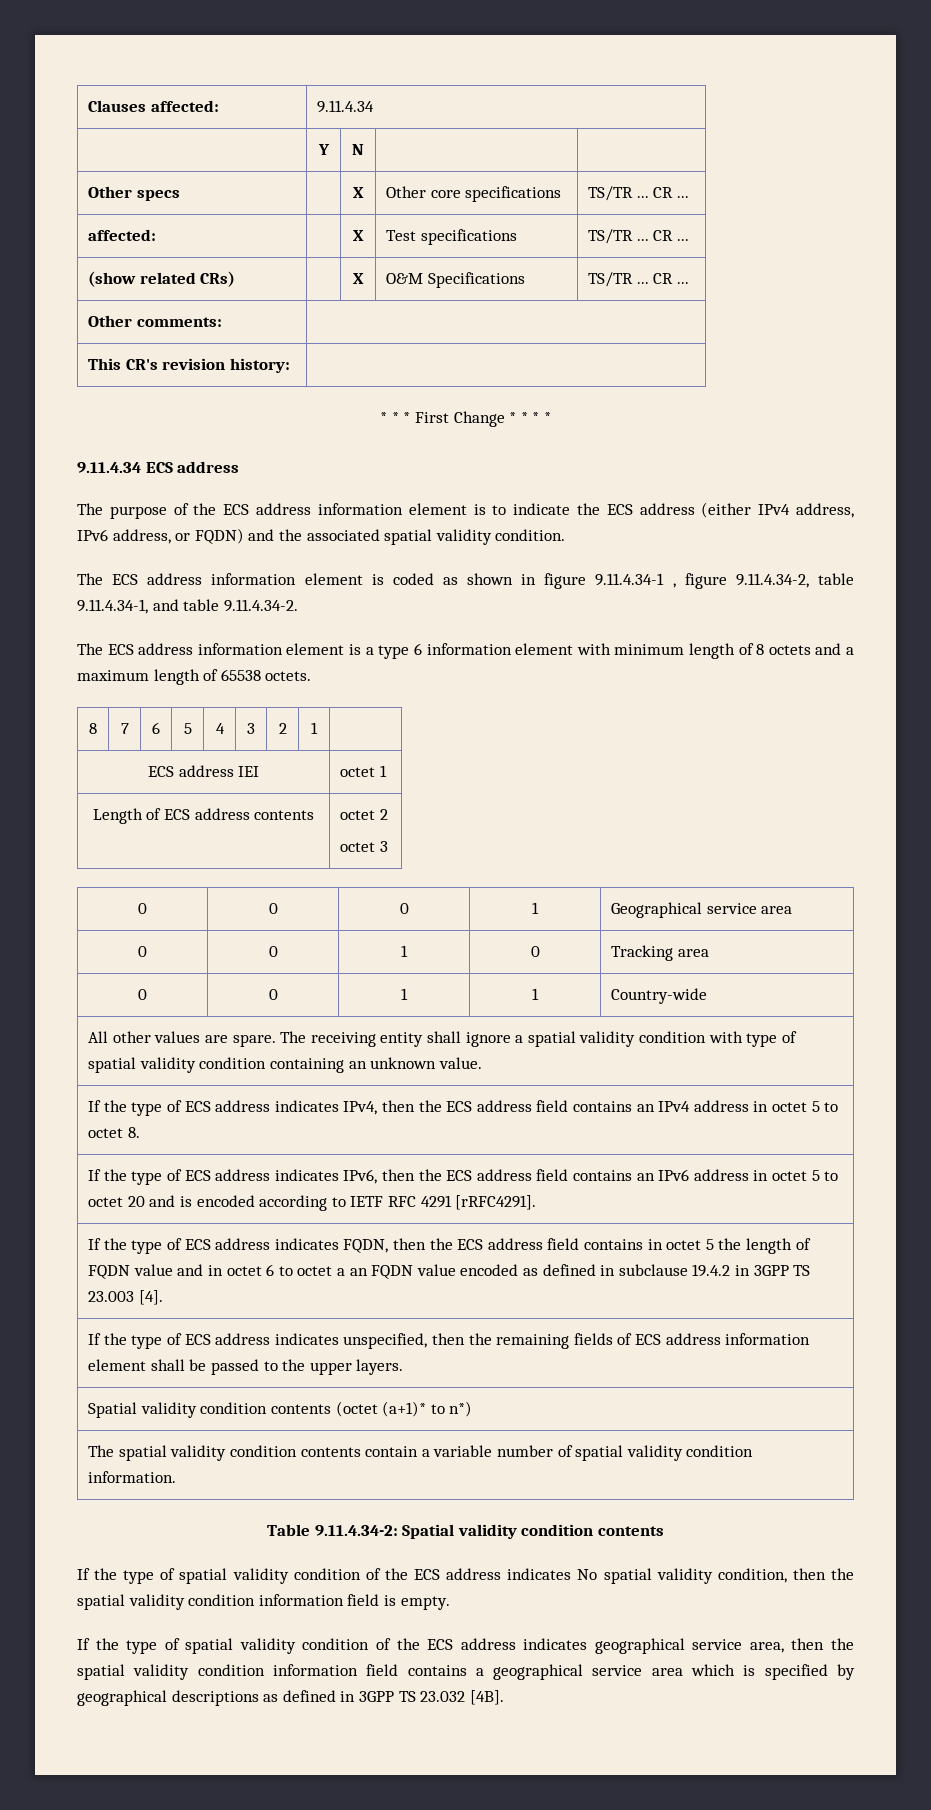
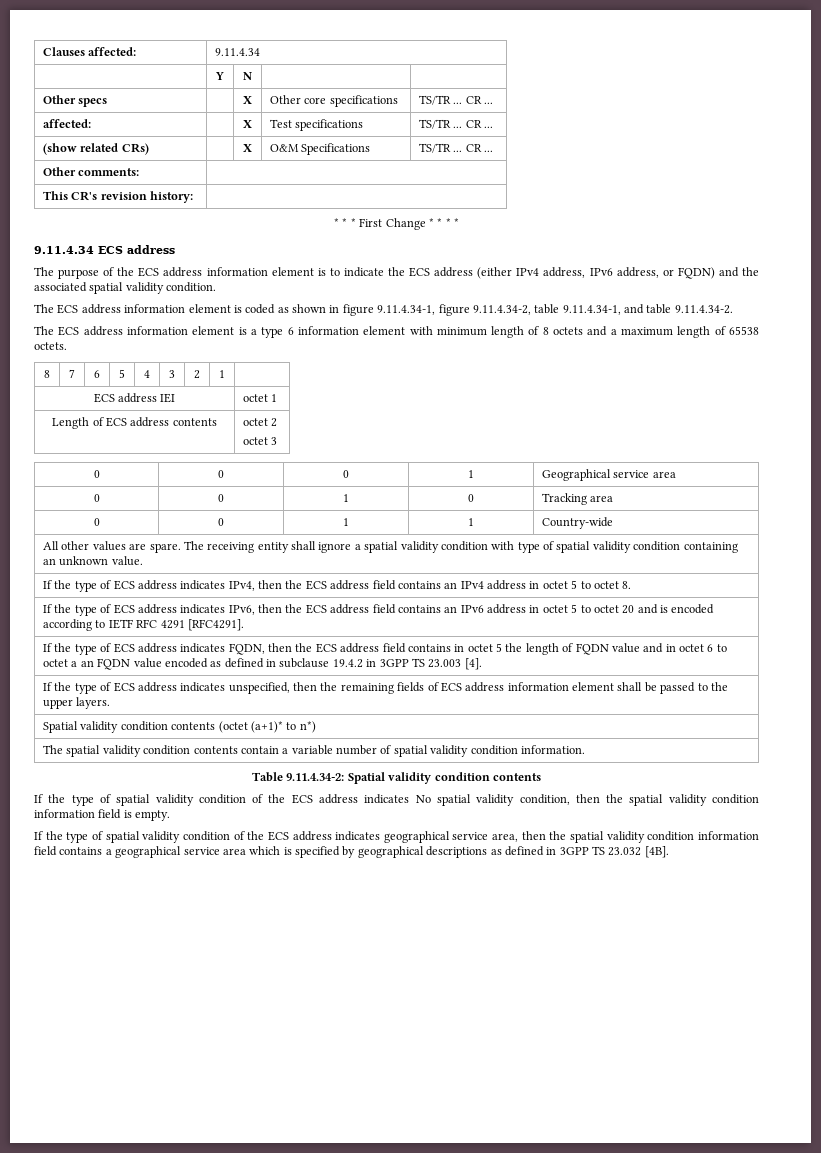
- The ECS address information element is coded as shown in figure 9.11.4.34-1 , figure 9.11.4.34-2, table 9.11.4.34-1, and table 9.11.4.34-2.
+ The ECS address information element is coded as shown in figure 9.11.4.34-1, figure 9.11.4.34-2, table 9.11.4.34-1, and table 9.11.4.34-2.
- If the type of ECS address indicates IPv6, then the ECS address field contains an IPv6 address in octet 5 to octet 20 and is encoded according to IETF RFC 4291 [rRFC4291].
+ If the type of ECS address indicates IPv6, then the ECS address field contains an IPv6 address in octet 5 to octet 20 and is encoded according to IETF RFC 4291 [RFC4291].

